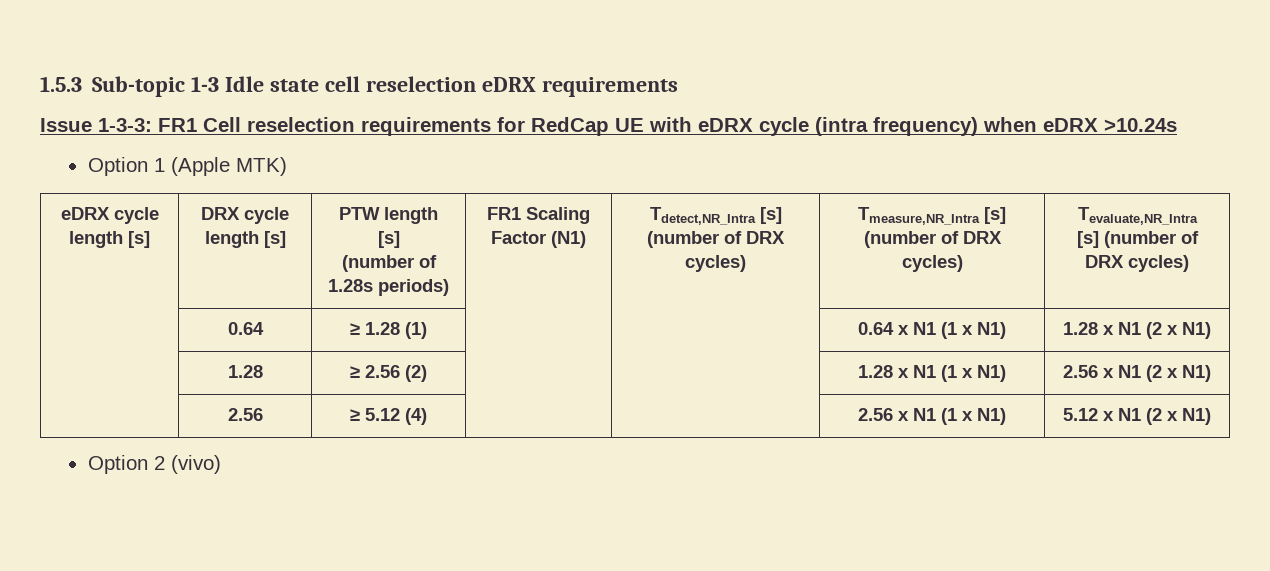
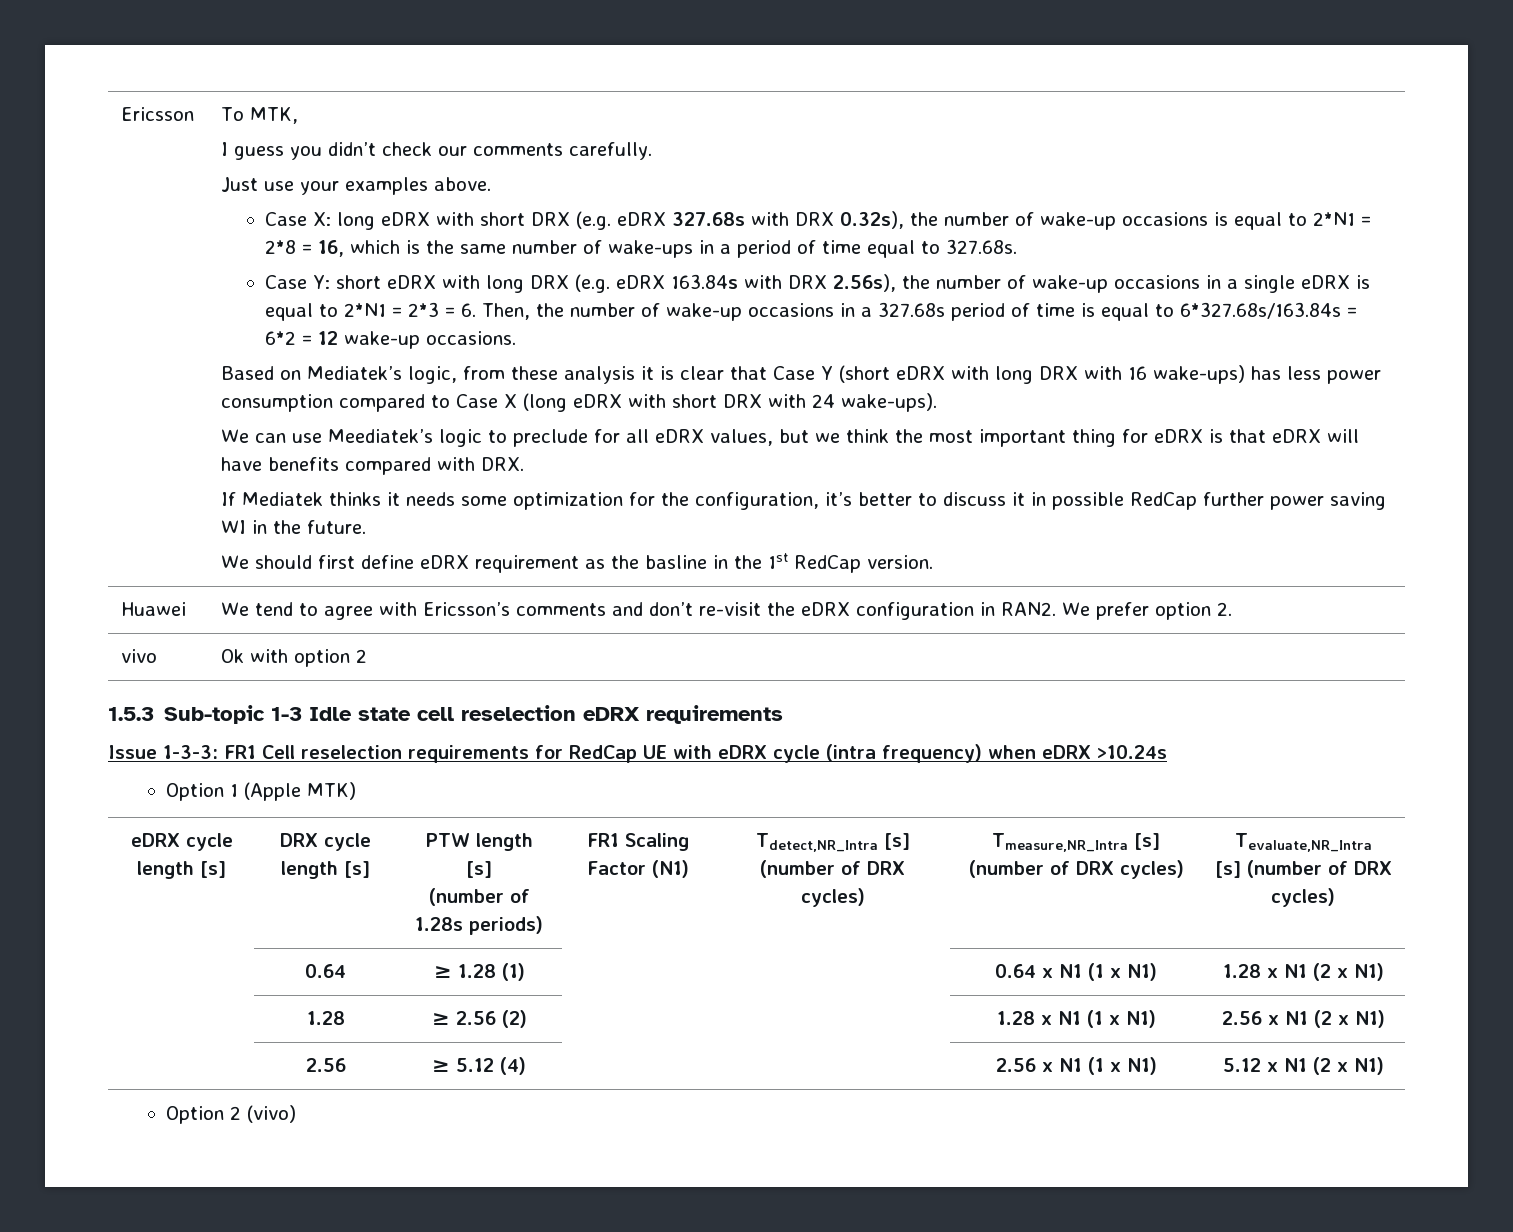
+ Ericsson | To MTK,
+ I guess you didn’t check our comments carefully.
+ Just use your examples above.
+ Case X: long eDRX with short DRX (e.g. eDRX 327.68s with DRX 0.32s), the number of wake-up occasions is equal to 2*N1 = 2*8 = 16, which is the same number of wake-ups in a period of time equal to 327.68s.
+ Case Y: short eDRX with long DRX (e.g. eDRX 163.84s with DRX 2.56s), the number of wake-up occasions in a single eDRX is equal to 2*N1 = 2*3 = 6. Then, the number of wake-up occasions in a 327.68s period of time is equal to 6*327.68s/163.84s = 6*2 = 12 wake-up occasions.
+ Based on Mediatek’s logic, from these analysis it is clear that Case Y (short eDRX with long DRX with 16 wake-ups) has less power consumption compared to Case X (long eDRX with short DRX with 24 wake-ups).
+ We can use Meediatek’s logic to preclude for all eDRX values, but we think the most important thing for eDRX is that eDRX will have benefits compared with DRX.
+ If Mediatek thinks it needs some optimization for the configuration, it’s better to discuss it in possible RedCap further power saving WI in the future.
+ We should first define eDRX requirement as the basline in the 1st RedCap version.
+ Huawei | We tend to agree with Ericsson’s comments and don’t re-visit the eDRX configuration in RAN2. We prefer option 2.
+ vivo | Ok with option 2

